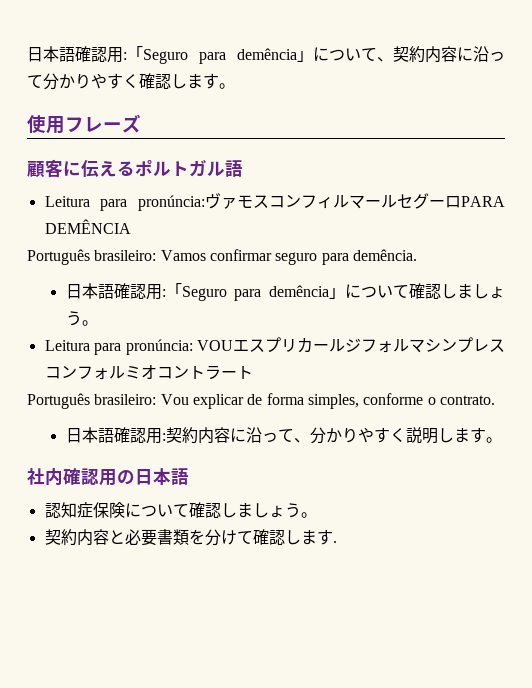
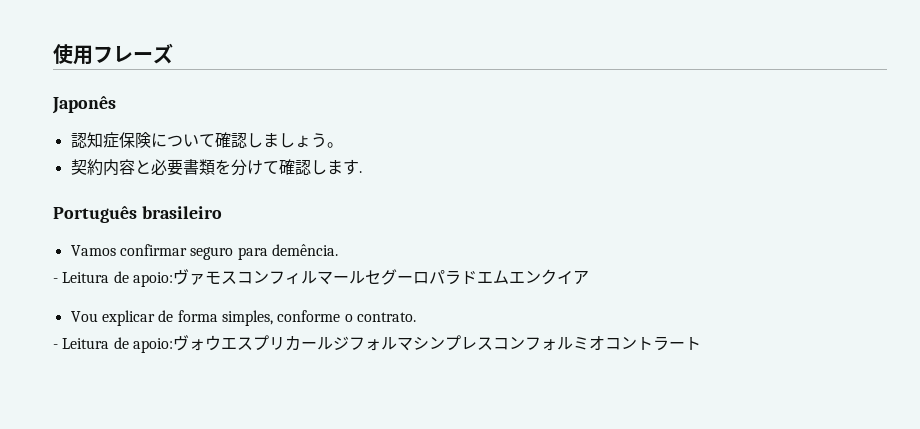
- 日本語確認用:「Seguro para demência」について、契約内容に沿って分かりやすく確認します。
  使用フレーズ
- 顧客に伝えるポルトガル語
- Leitura para pronúncia:ヴァモスコンフィルマールセグーロPARA DEMÊNCIA
- Português brasileiro: Vamos confirmar seguro para demência.
- 日本語確認用:「Seguro para demência」について確認しましょう。
- Leitura para pronúncia: VOUエスプリカールジフォルマシンプレスコンフォルミオコントラート
- Português brasileiro: Vou explicar de forma simples, conforme o contrato.
- 日本語確認用:契約内容に沿って、分かりやすく説明します。
- 社内確認用の日本語
+ Japonês
+ Português brasileiro
+ Vamos confirmar seguro para demência.
+ - Leitura de apoio:ヴァモスコンフィルマールセグーロパラドエムエンクイア
+ Vou explicar de forma simples, conforme o contrato.
+ - Leitura de apoio:ヴォウエスプリカールジフォルマシンプレスコンフォルミオコントラート

